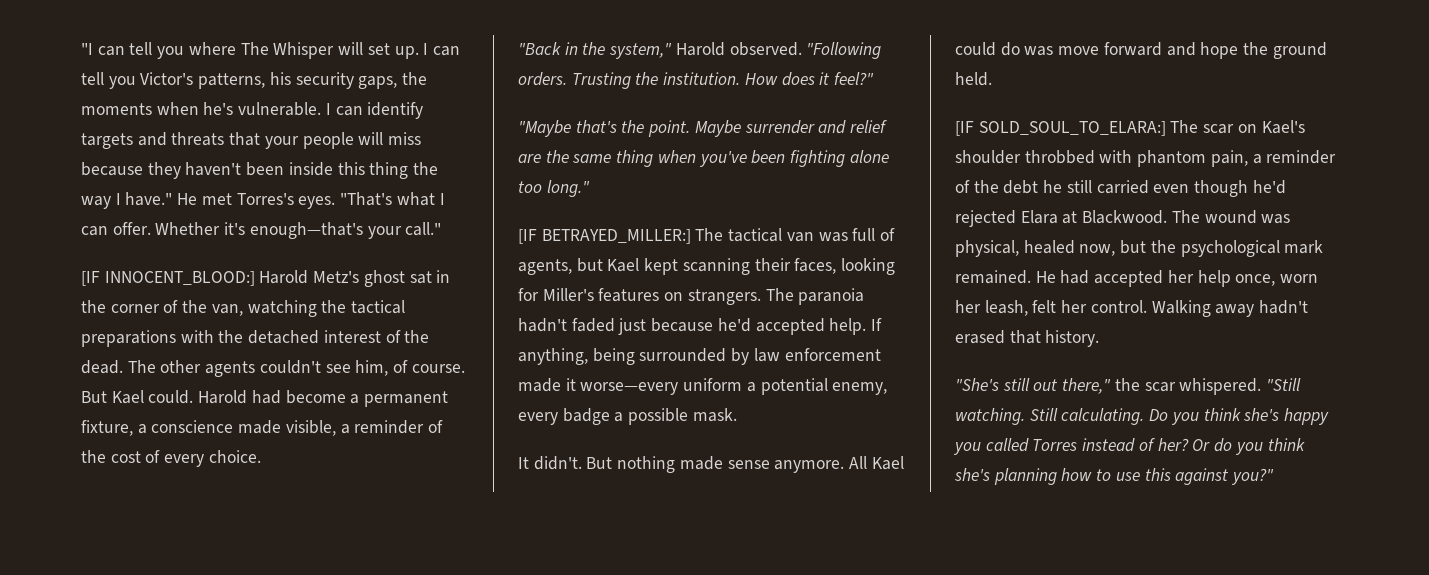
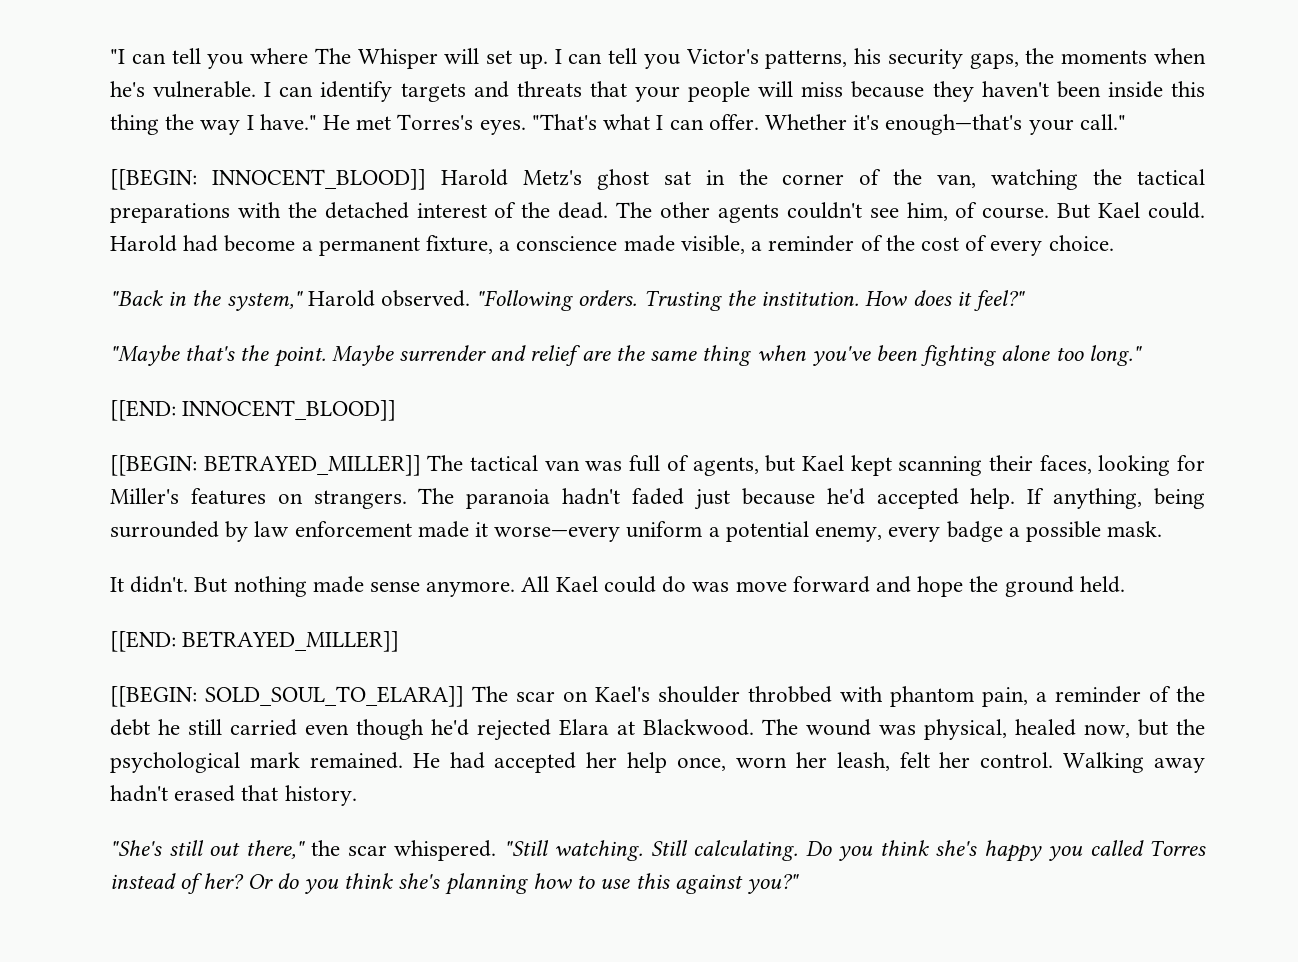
- [IF INNOCENT_BLOOD:] Harold Metz's ghost sat in the corner of the van, watching the tactical preparations with the detached interest of the dead.
+ [[BEGIN: INNOCENT_BLOOD]] Harold Metz's ghost sat in the corner of the van, watching the tactical preparations with the detached interest of the dead.
- [IF BETRAYED_MILLER:] The tactical van was full of agents, but Kael kept scanning their faces, looking for Miller's features on strangers.
+ [[END: INNOCENT_BLOOD]]
+ [[BEGIN: BETRAYED_MILLER]] The tactical van was full of agents, but Kael kept scanning their faces, looking for Miller's features on strangers.
- [IF SOLD_SOUL_TO_ELARA:] The scar on Kael's shoulder throbbed with phantom pain, a reminder of the debt he still carried even though he'd rejected Elara at Blackwood.
+ [[END: BETRAYED_MILLER]]
+ [[BEGIN: SOLD_SOUL_TO_ELARA]] The scar on Kael's shoulder throbbed with phantom pain, a reminder of the debt he still carried even though he'd rejected Elara at Blackwood.

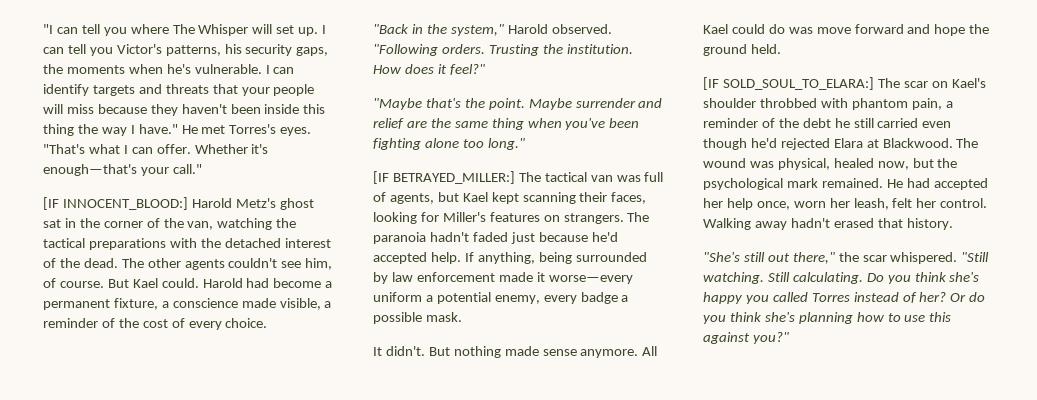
- [[BEGIN: INNOCENT_BLOOD]] Harold Metz's ghost sat in the corner of the van, watching the tactical preparations with the detached interest of the dead.
+ [IF INNOCENT_BLOOD:] Harold Metz's ghost sat in the corner of the van, watching the tactical preparations with the detached interest of the dead.
- [[END: INNOCENT_BLOOD]]
- [[BEGIN: BETRAYED_MILLER]] The tactical van was full of agents, but Kael kept scanning their faces, looking for Miller's features on strangers.
+ [IF BETRAYED_MILLER:] The tactical van was full of agents, but Kael kept scanning their faces, looking for Miller's features on strangers.
- [[END: BETRAYED_MILLER]]
- [[BEGIN: SOLD_SOUL_TO_ELARA]] The scar on Kael's shoulder throbbed with phantom pain, a reminder of the debt he still carried even though he'd rejected Elara at Blackwood.
+ [IF SOLD_SOUL_TO_ELARA:] The scar on Kael's shoulder throbbed with phantom pain, a reminder of the debt he still carried even though he'd rejected Elara at Blackwood.

